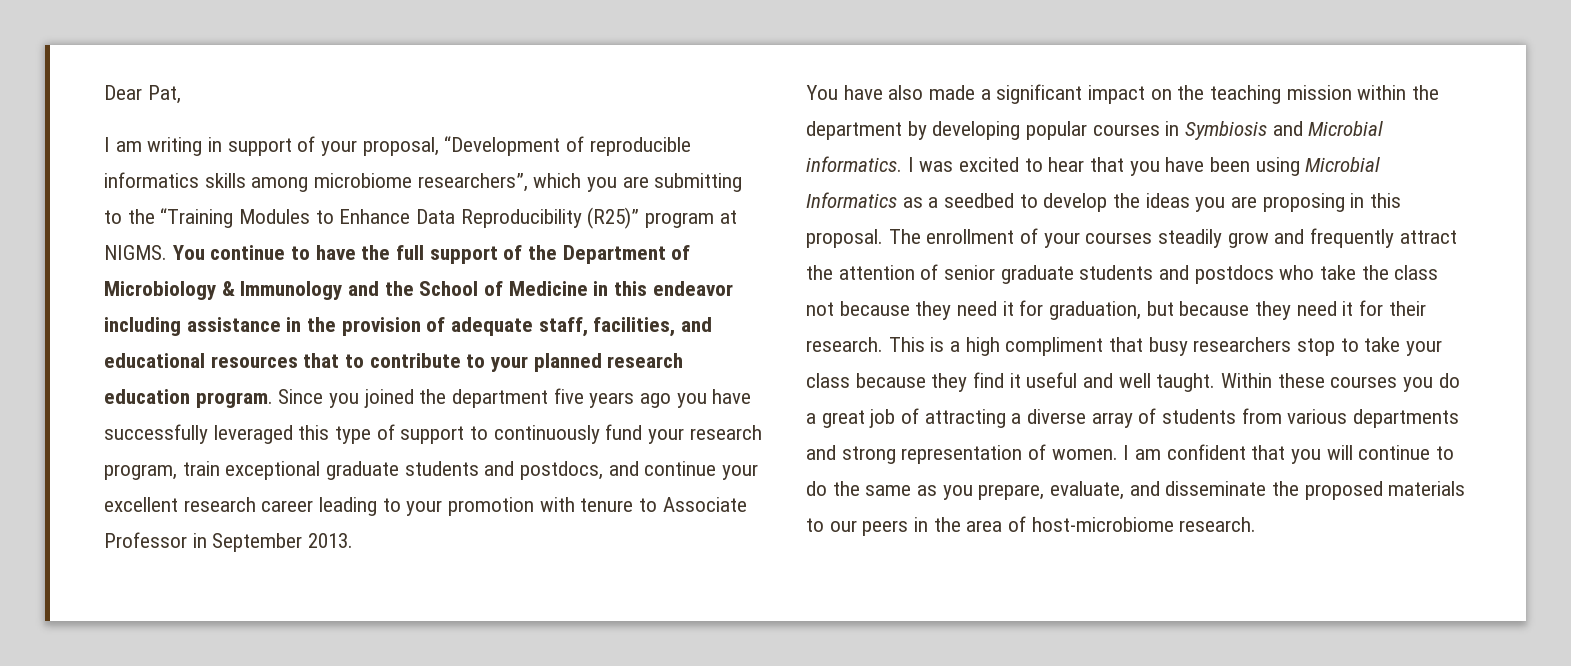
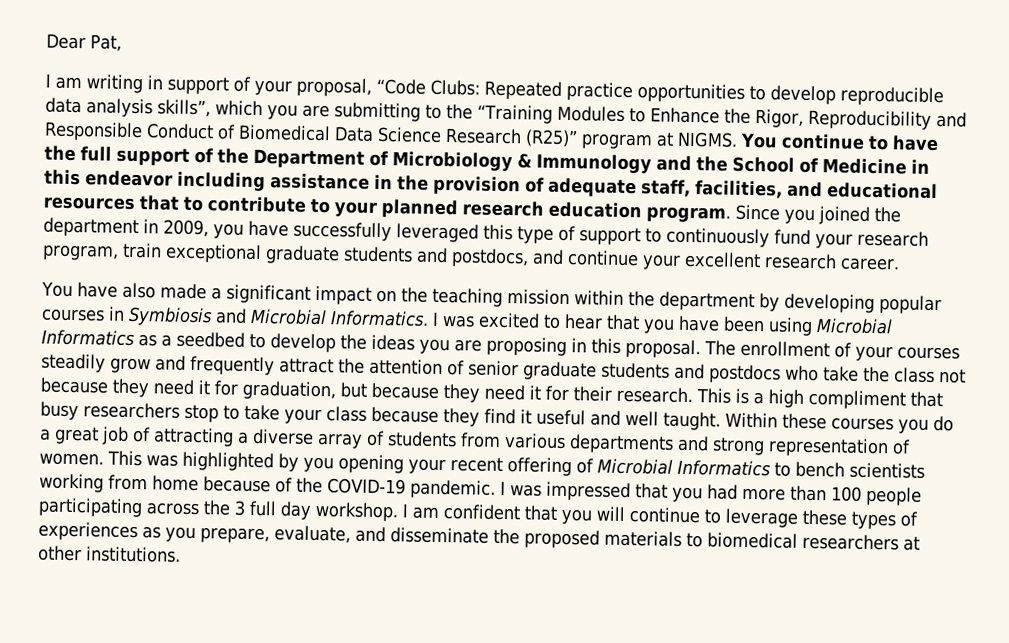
- I am writing in support of your proposal, “Development of reproducible informatics skills among microbiome researchers”, which you are submitting to the “Training Modules to Enhance Data Reproducibility (R25)” program at NIGMS.
+ I am writing in support of your proposal, “Code Clubs: Repeated practice opportunities to develop reproducible data analysis skills”, which you are submitting to the “Training Modules to Enhance the Rigor, Reproducibility and Responsible Conduct of Biomedical Data Science Research (R25)” program at NIGMS.
- Since you joined the department five years ago you have successfully leveraged this type of support to continuously fund your research program, train exceptional graduate students and postdocs, and continue your excellent research career leading to your promotion with tenure to Associate Professor in September 2013.
+ Since you joined the department in 2009, you have successfully leveraged this type of support to continuously fund your research program, train exceptional graduate students and postdocs, and continue your excellent research career.
- You have also made a significant impact on the teaching mission within the department by developing popular courses in Symbiosis and Microbial informatics.
+ You have also made a significant impact on the teaching mission within the department by developing popular courses in Symbiosis and Microbial Informatics.
+ This was highlighted by you opening your recent offering of Microbial Informatics to bench scientists working from home because of the COVID-19 pandemic. I was impressed that you had more than 100 people participating across the 3 full day workshop.
- I am confident that you will continue to do the same as you prepare, evaluate, and disseminate the proposed materials to our peers in the area of host-microbiome research.
+ I am confident that you will continue to leverage these types of experiences as you prepare, evaluate, and disseminate the proposed materials to biomedical researchers at other institutions.

